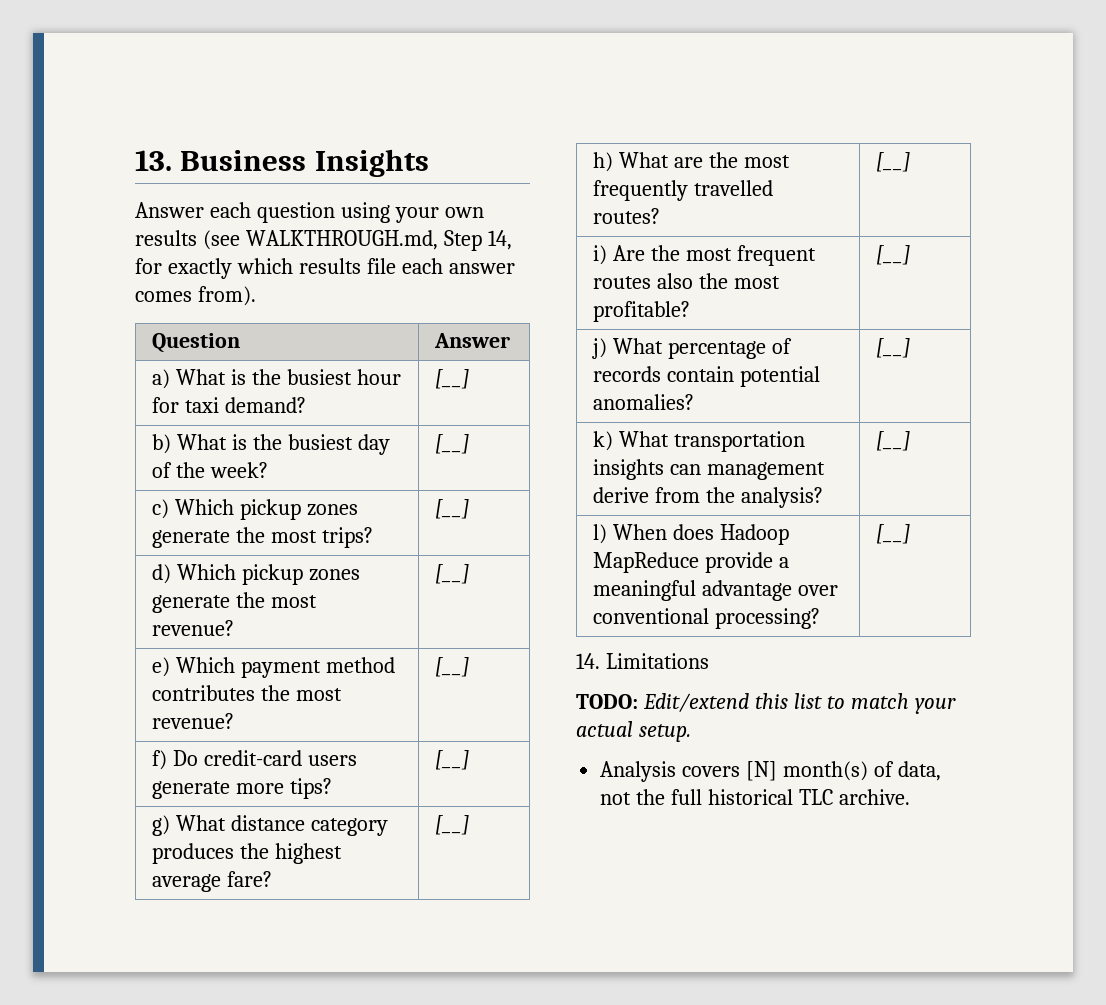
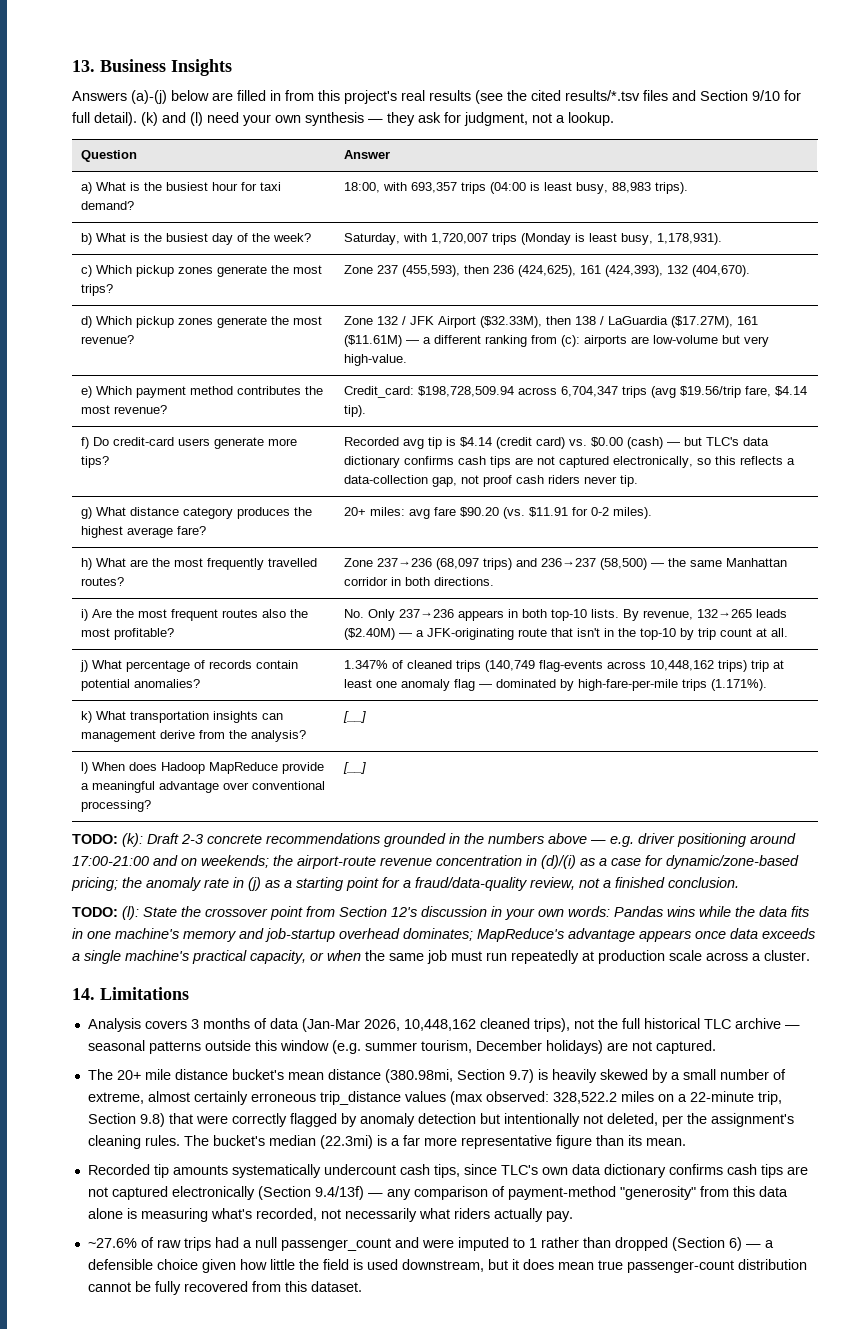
- Answer each question using your own results (see WALKTHROUGH.md, Step 14, for exactly which results file each answer comes from).
+ Answers (a)-(j) below are filled in from this project's real results (see the cited results/*.tsv files and Section 9/10 for full detail). (k) and (l) need your own synthesis — they ask for judgment, not a lookup.
- a) What is the busiest hour for taxi demand? | [__]
+ a) What is the busiest hour for taxi demand? | 18:00, with 693,357 trips (04:00 is least busy, 88,983 trips).
- b) What is the busiest day of the week? | [__]
+ b) What is the busiest day of the week? | Saturday, with 1,720,007 trips (Monday is least busy, 1,178,931).
- c) Which pickup zones generate the most trips? | [__]
+ c) Which pickup zones generate the most trips? | Zone 237 (455,593), then 236 (424,625), 161 (424,393), 132 (404,670).
- d) Which pickup zones generate the most revenue? | [__]
+ d) Which pickup zones generate the most revenue? | Zone 132 / JFK Airport ($32.33M), then 138 / LaGuardia ($17.27M), 161 ($11.61M) — a different ranking from (c): airports are low-volume but very high-value.
- e) Which payment method contributes the most revenue? | [__]
+ e) Which payment method contributes the most revenue? | Credit_card: $198,728,509.94 across 6,704,347 trips (avg $19.56/trip fare, $4.14 tip).
- f) Do credit-card users generate more tips? | [__]
+ f) Do credit-card users generate more tips? | Recorded avg tip is $4.14 (credit card) vs. $0.00 (cash) — but TLC's data dictionary confirms cash tips are not captured electronically, so this reflects a data-collection gap, not proof cash riders never tip.
- g) What distance category produces the highest average fare? | [__]
+ g) What distance category produces the highest average fare? | 20+ miles: avg fare $90.20 (vs. $11.91 for 0-2 miles).
- h) What are the most frequently travelled routes? | [__]
+ h) What are the most frequently travelled routes? | Zone 237→236 (68,097 trips) and 236→237 (58,500) — the same Manhattan corridor in both directions.
- i) Are the most frequent routes also the most profitable? | [__]
+ i) Are the most frequent routes also the most profitable? | No. Only 237→236 appears in both top-10 lists. By revenue, 132→265 leads ($2.40M) — a JFK-originating route that isn't in the top-10 by trip count at all.
- j) What percentage of records contain potential anomalies? | [__]
+ j) What percentage of records contain potential anomalies? | 1.347% of cleaned trips (140,749 flag-events across 10,448,162 trips) trip at least one anomaly flag — dominated by high-fare-per-mile trips (1.171%).
+ TODO: (k): Draft 2-3 concrete recommendations grounded in the numbers above — e.g. driver positioning around 17:00-21:00 and on weekends; the airport-route revenue concentration in (d)/(i) as a case for dynamic/zone-based pricing; the anomaly rate in (j) as a starting point for a fraud/data-quality review, not a finished conclusion.
+ TODO: (l): State the crossover point from Section 12's discussion in your own words: Pandas wins while the data fits in one machine's memory and job-startup overhead dominates; MapReduce's advantage appears once data exceeds a single machine's practical capacity, or when the same job must run repeatedly at production scale across a cluster.
  14. Limitations
- TODO: Edit/extend this list to match your actual setup.
- Analysis covers [N] month(s) of data, not the full historical TLC archive.
+ Analysis covers 3 months of data (Jan-Mar 2026, 10,448,162 cleaned trips), not the full historical TLC archive — seasonal patterns outside this window (e.g. summer tourism, December holidays) are not captured.
+ The 20+ mile distance bucket's mean distance (380.98mi, Section 9.7) is heavily skewed by a small number of extreme, almost certainly erroneous trip_distance values (max observed: 328,522.2 miles on a 22-minute trip, Section 9.8) that were correctly flagged by anomaly detection but intentionally not deleted, per the assignment's cleaning rules. The bucket's median (22.3mi) is a far more representative figure than its mean.
+ Recorded tip amounts systematically undercount cash tips, since TLC's own data dictionary confirms cash tips are not captured electronically (Section 9.4/13f) — any comparison of payment-method "generosity" from this data alone is measuring what's recorded, not necessarily what riders actually pay.
+ ~27.6% of raw trips had a null passenger_count and were imputed to 1 rather than dropped (Section 6) — a defensible choice given how little the field is used downstream, but it does mean true passenger-count distribution cannot be fully recovered from this dataset.

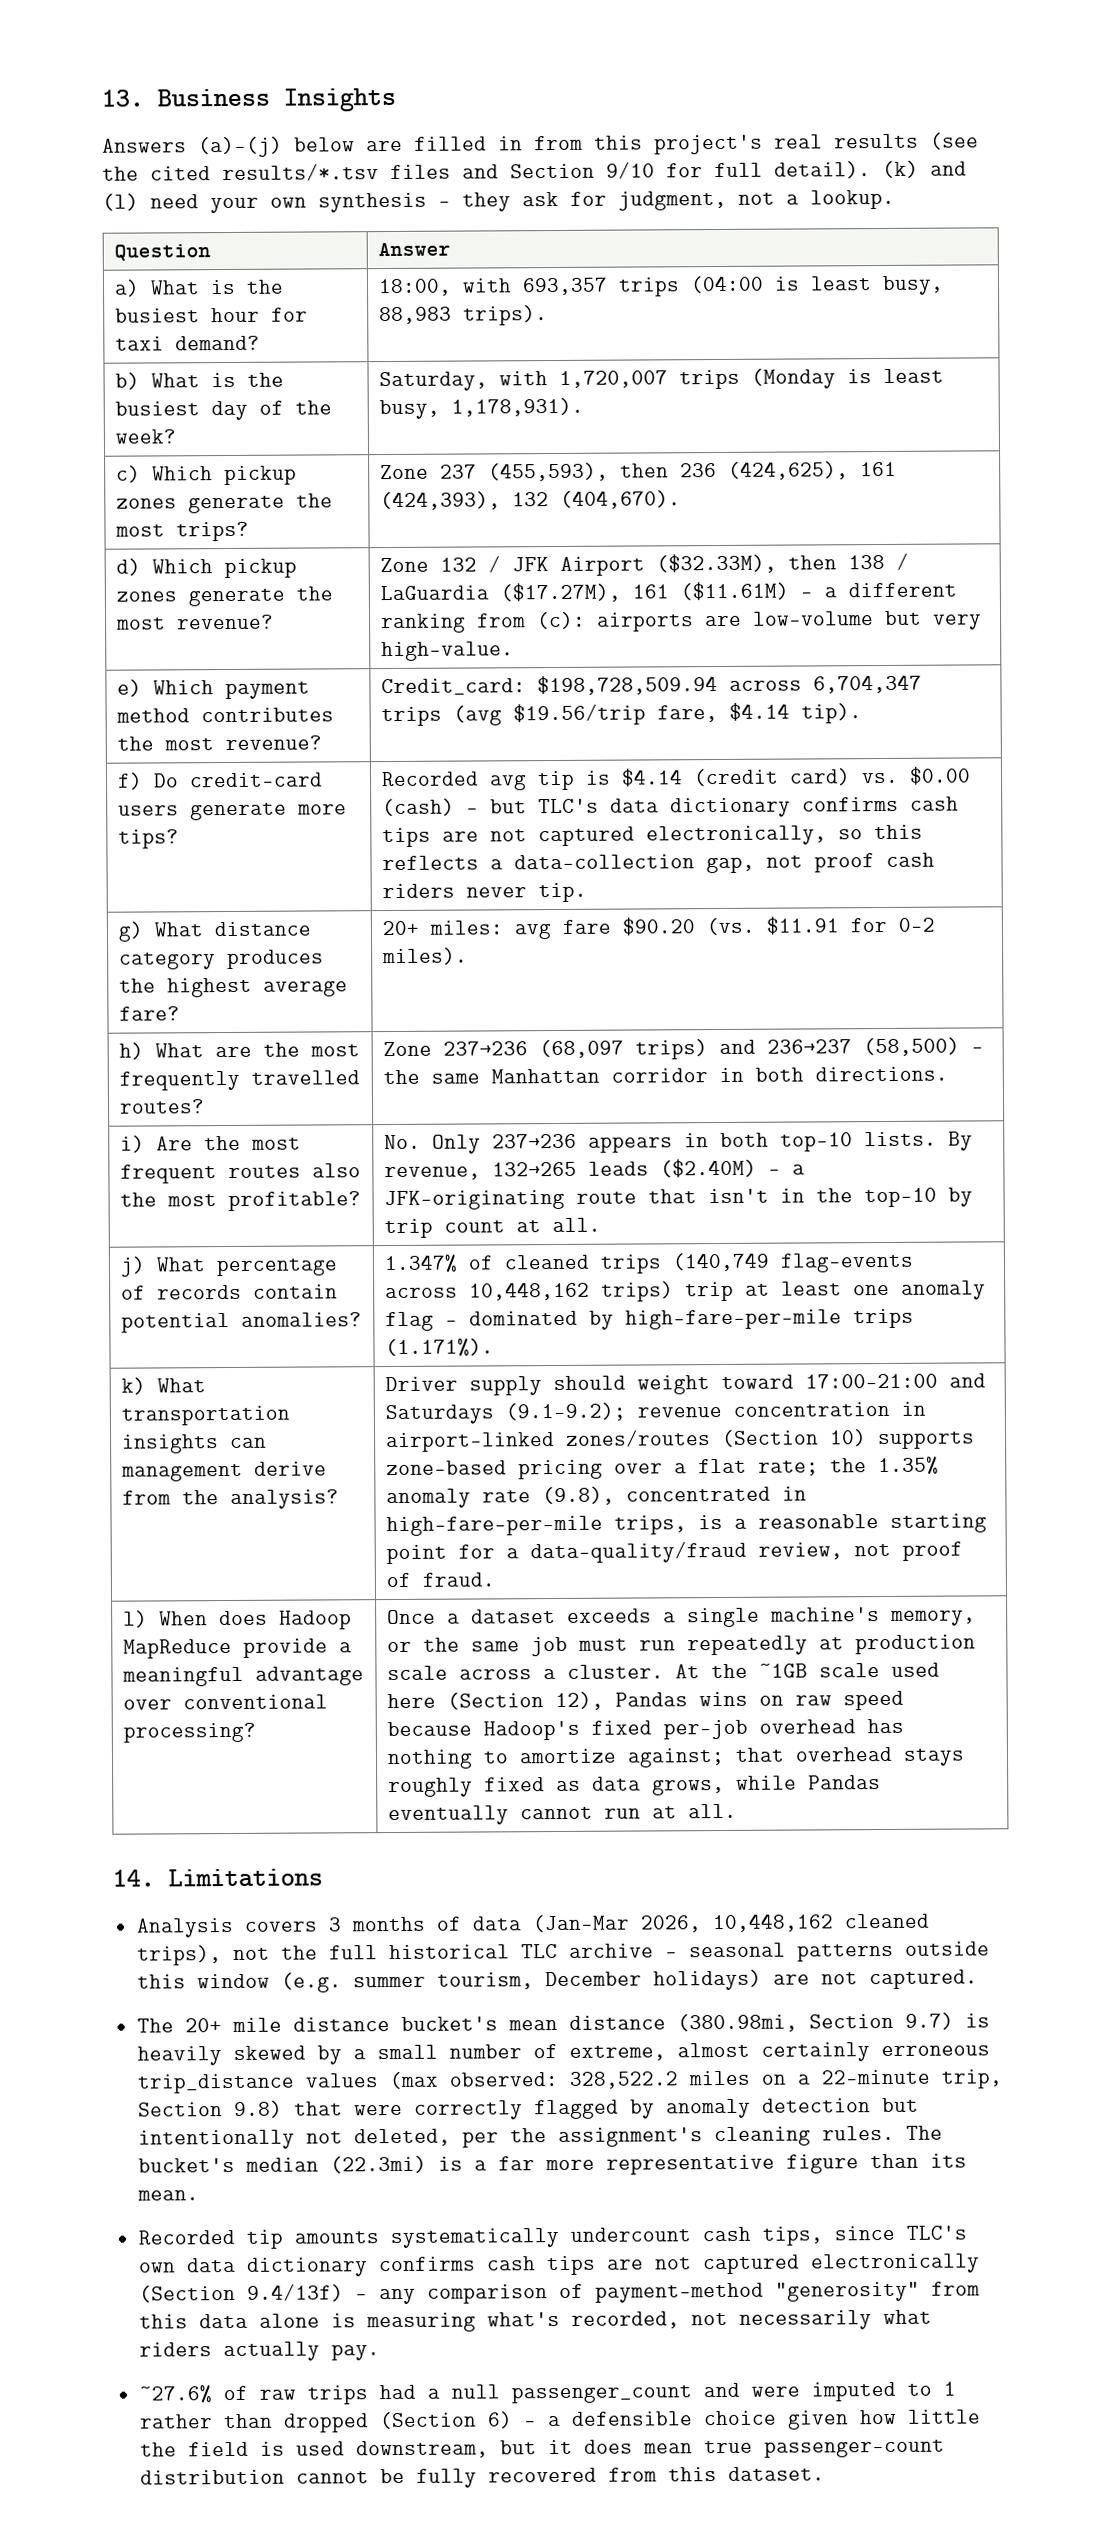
- k) What transportation insights can management derive from the analysis? | [__]
+ k) What transportation insights can management derive from the analysis? | Driver supply should weight toward 17:00-21:00 and Saturdays (9.1-9.2); revenue concentration in airport-linked zones/routes (Section 10) supports zone-based pricing over a flat rate; the 1.35% anomaly rate (9.8), concentrated in high-fare-per-mile trips, is a reasonable starting point for a data-quality/fraud review, not proof of fraud.
- l) When does Hadoop MapReduce provide a meaningful advantage over conventional processing? | [__]
- TODO: (k): Draft 2-3 concrete recommendations grounded in the numbers above — e.g. driver positioning around 17:00-21:00 and on weekends; the airport-route revenue concentration in (d)/(i) as a case for dynamic/zone-based pricing; the anomaly rate in (j) as a starting point for a fraud/data-quality review, not a finished conclusion.
- TODO: (l): State the crossover point from Section 12's discussion in your own words: Pandas wins while the data fits in one machine's memory and job-startup overhead dominates; MapReduce's advantage appears once data exceeds a single machine's practical capacity, or when the same job must run repeatedly at production scale across a cluster.
+ l) When does Hadoop MapReduce provide a meaningful advantage over conventional processing? | Once a dataset exceeds a single machine's memory, or the same job must run repeatedly at production scale across a cluster. At the ~1GB scale used here (Section 12), Pandas wins on raw speed because Hadoop's fixed per-job overhead has nothing to amortize against; that overhead stays roughly fixed as data grows, while Pandas eventually cannot run at all.

